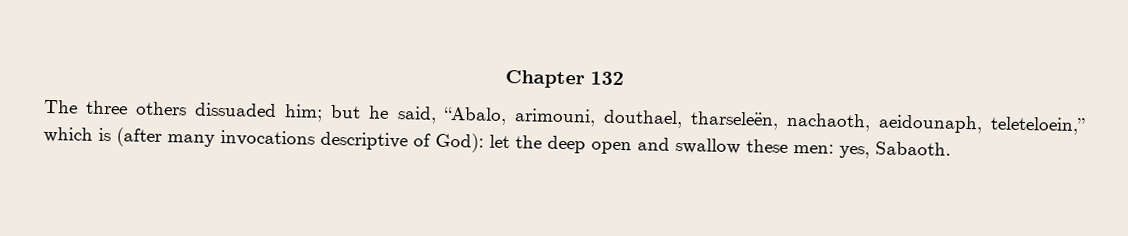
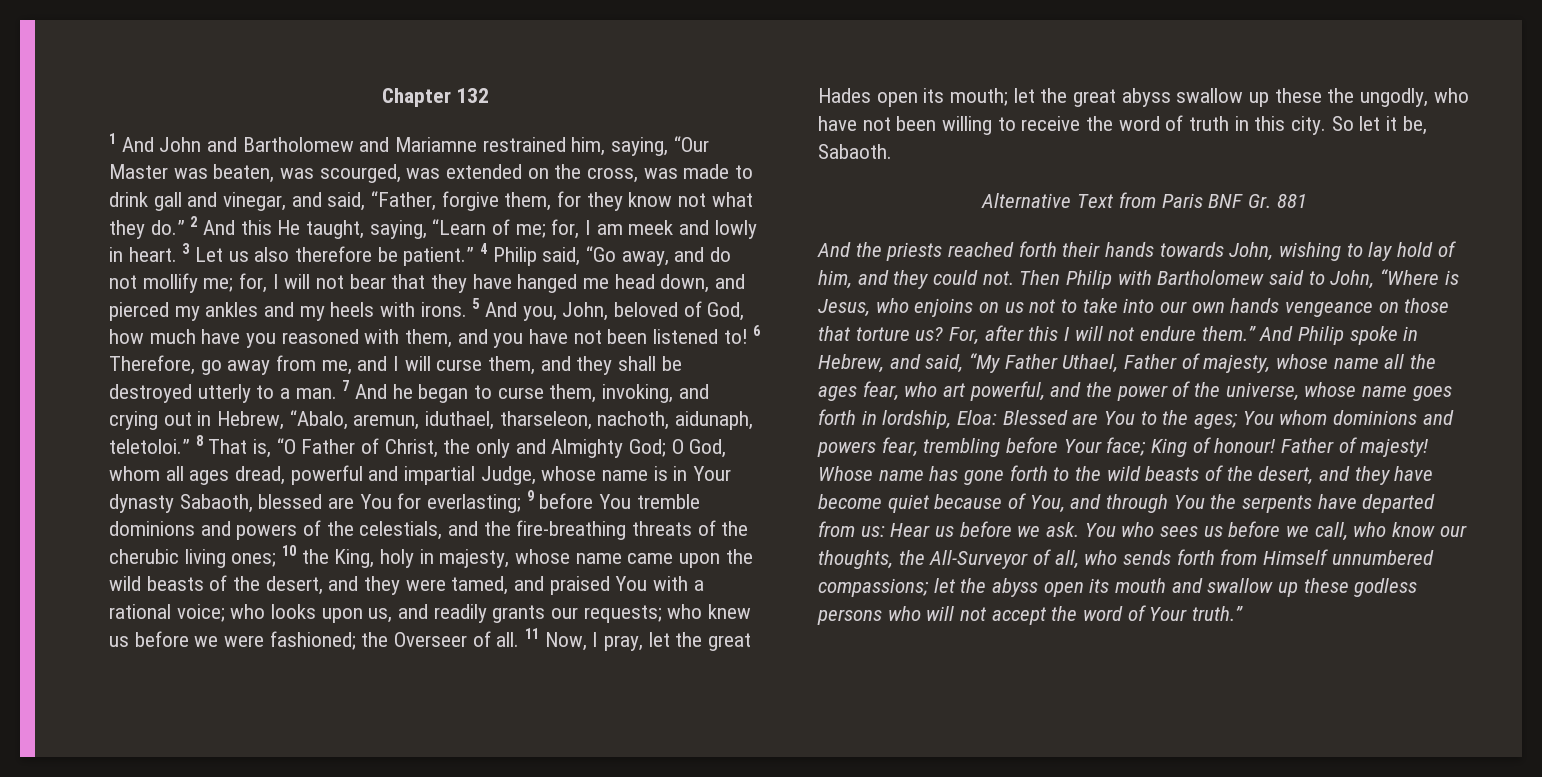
- The three others dissuaded him; but he said, “Abalo, arimouni, douthael, tharseleën, nachaoth, aeidounaph, teleteloein,” which is (after many invocations descriptive of God): let the deep open and swallow these men: yes, Sabaoth.
+ 1 And John and Bartholomew and Mariamne restrained him, saying, “Our Master was beaten, was scourged, was extended on the cross, was made to drink gall and vinegar, and said, “Father, forgive them, for they know not what they do.” 2 And this He taught, saying, “Learn of me; for, I am meek and lowly in heart. 3 Let us also therefore be patient.” 4 Philip said, “Go away, and do not mollify me; for, I will not bear that they have hanged me head down, and pierced my ankles and my heels with irons. 5 And you, John, beloved of God, how much have you reasoned with them, and you have not been listened to! 6 Therefore, go away from me, and I will curse them, and they shall be destroyed utterly to a man. 7 And he began to curse them, invoking, and crying out in Hebrew, “Abalo, aremun, iduthael, tharseleon, nachoth, aidunaph, teletoloi.” 8 That is, “O Father of Christ, the only and Almighty God; O God, whom all ages dread, powerful and impartial Judge, whose name is in Your dynasty Sabaoth, blessed are You for everlasting; 9 before You tremble dominions and powers of the celestials, and the fire-breathing threats of the cherubic living ones; 10 the King, holy in majesty, whose name came upon the wild beasts of the desert, and they were tamed, and praised You with a rational voice; who looks upon us, and readily grants our requests; who knew us before we were fashioned; the Overseer of all. 11 Now, I pray, let the great Hades open its mouth; let the great abyss swallow up these the ungodly, who have not been willing to receive the word of truth in this city. So let it be, Sabaoth.
+ Alternative Text from Paris BNF Gr. 881
+ And the priests reached forth their hands towards John, wishing to lay hold of him, and they could not. Then Philip with Bartholomew said to John, “Where is Jesus, who enjoins on us not to take into our own hands vengeance on those that torture us? For, after this I will not endure them.” And Philip spoke in Hebrew, and said, “My Father Uthael, Father of majesty, whose name all the ages fear, who art powerful, and the power of the universe, whose name goes forth in lordship, Eloa: Blessed are You to the ages; You whom dominions and powers fear, trembling before Your face; King of honour! Father of majesty! Whose name has gone forth to the wild beasts of the desert, and they have become quiet because of You, and through You the serpents have departed from us: Hear us before we ask. You who sees us before we call, who know our thoughts, the All-Surveyor of all, who sends forth from Himself unnumbered compassions; let the abyss open its mouth and swallow up these godless persons who will not accept the word of Your truth.”

